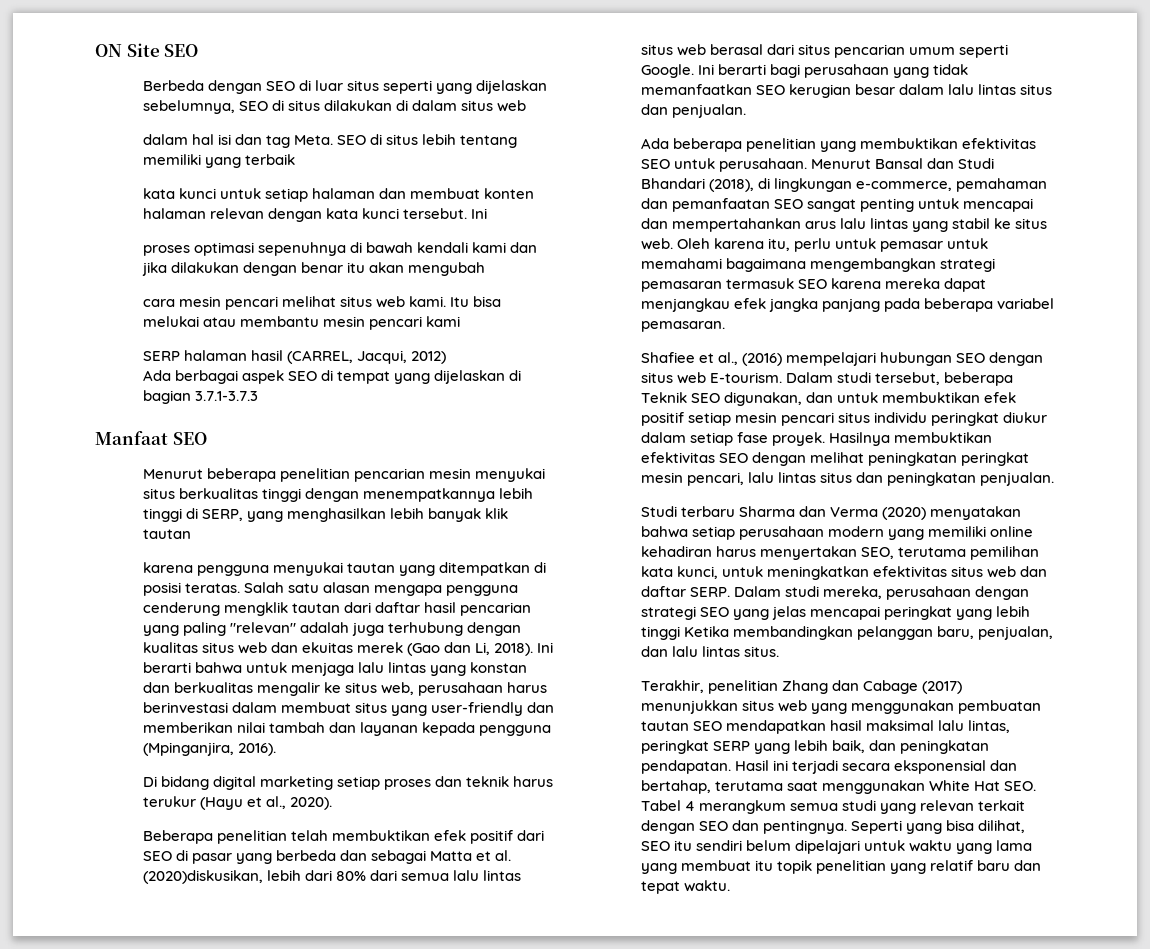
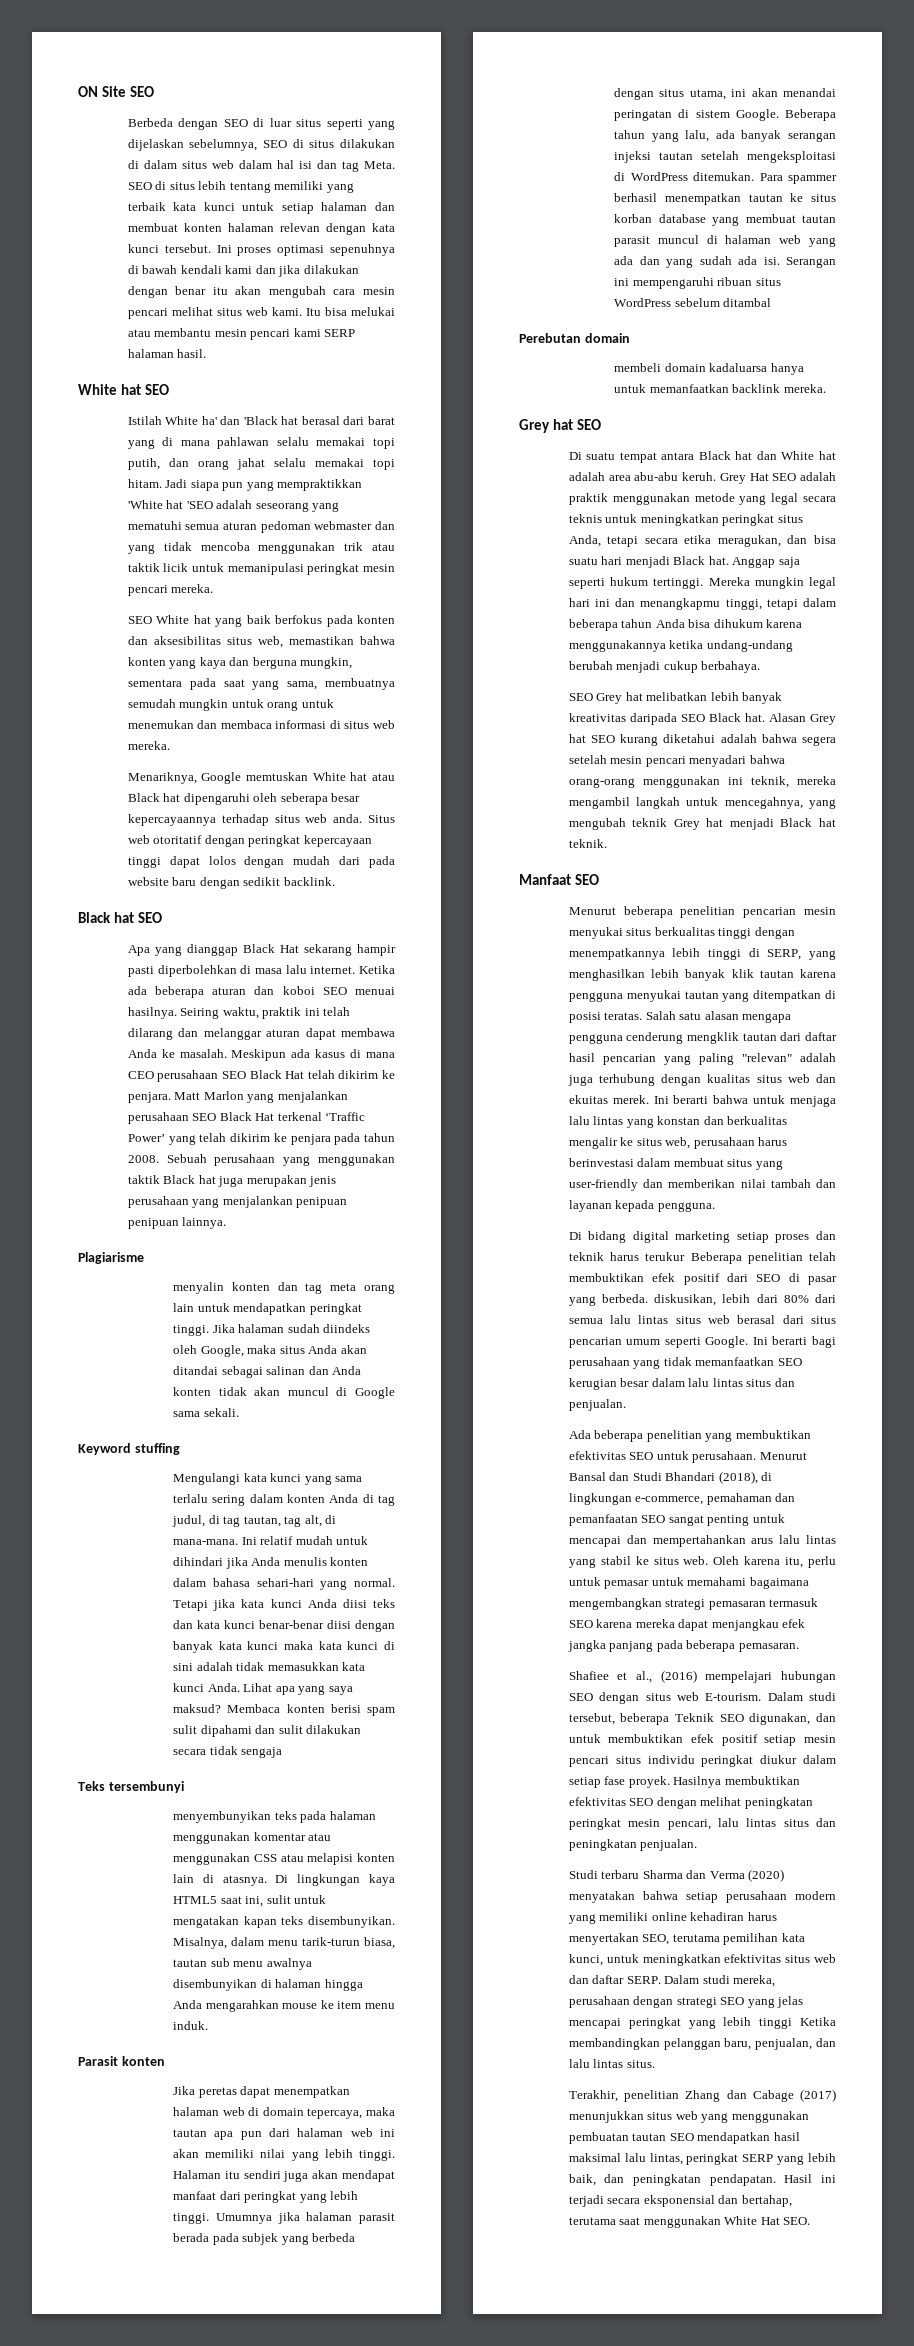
- Berbeda dengan SEO di luar situs seperti yang dijelaskan sebelumnya, SEO di situs dilakukan di dalam situs web
- dalam hal isi dan tag Meta.
+ Berbeda dengan SEO di luar situs seperti yang dijelaskan sebelumnya, SEO di situs dilakukan di dalam situs web dalam hal isi dan tag Meta.
- SEO di situs lebih tentang memiliki yang terbaik
- kata kunci untuk setiap halaman dan membuat konten halaman relevan dengan kata kunci tersebut. Ini
- proses optimasi sepenuhnya di bawah kendali kami dan jika dilakukan dengan benar itu akan mengubah
- cara mesin pencari melihat situs web kami.
+ SEO di situs lebih tentang memiliki yang terbaik kata kunci untuk setiap halaman dan membuat konten halaman relevan dengan kata kunci tersebut. Ini proses optimasi sepenuhnya di bawah kendali kami dan jika dilakukan dengan benar itu akan mengubah cara mesin pencari melihat situs web kami.
- Itu bisa melukai atau membantu mesin pencari kami
- SERP halaman hasil (CARREL, Jacqui, 2012)
- Ada berbagai aspek SEO di tempat yang dijelaskan di bagian 3.7.1-3.7.3
+ Itu bisa melukai atau membantu mesin pencari kami SERP halaman hasil.
+ White hat SEO
+ Istilah White ha' dan 'Black hat berasal dari barat yang di mana pahlawan selalu memakai topi putih, dan orang jahat selalu memakai topi hitam. Jadi siapa pun yang mempraktikkan 'White hat 'SEO adalah seseorang yang mematuhi semua aturan pedoman webmaster dan yang tidak mencoba menggunakan trik atau taktik licik untuk memanipulasi peringkat mesin pencari mereka.
+ SEO White hat yang baik berfokus pada konten dan aksesibilitas situs web, memastikan bahwa konten yang kaya dan berguna mungkin, sementara pada saat yang sama, membuatnya semudah mungkin untuk orang untuk menemukan dan membaca informasi di situs web mereka.
+ Menariknya, Google memtuskan White hat atau Black hat dipengaruhi oleh seberapa besar kepercayaannya terhadap situs web anda. Situs web otoritatif dengan peringkat kepercayaan tinggi dapat lolos dengan mudah dari pada website baru dengan sedikit backlink.
+ Black hat SEO
+ Apa yang dianggap Black Hat sekarang hampir pasti diperbolehkan di masa lalu internet. Ketika ada beberapa aturan dan koboi SEO menuai hasilnya. Seiring waktu, praktik ini telah dilarang dan melanggar aturan dapat membawa Anda ke masalah. Meskipun ada kasus di mana CEO perusahaan SEO Black Hat telah dikirim ke penjara. Matt Marlon yang menjalankan perusahaan SEO Black Hat terkenal ‘Traffic Power’ yang telah dikirim ke penjara pada tahun 2008. Sebuah perusahaan yang menggunakan taktik Black hat juga merupakan jenis perusahaan yang menjalankan penipuan penipuan lainnya.
+ Plagiarisme
+ menyalin konten dan tag meta orang lain untuk mendapatkan peringkat tinggi. Jika halaman sudah diindeks oleh Google, maka situs Anda akan ditandai sebagai salinan dan Anda konten tidak akan muncul di Google sama sekali.
+ Keyword stuffing
+ Mengulangi kata kunci yang sama terlalu sering dalam konten Anda di tag judul, di tag tautan, tag alt, di mana-mana. Ini relatif mudah untuk dihindari jika Anda menulis konten dalam bahasa sehari-hari yang normal. Tetapi jika kata kunci Anda diisi teks dan kata kunci benar-benar diisi dengan banyak kata kunci maka kata kunci di sini adalah tidak memasukkan kata kunci Anda. Lihat apa yang saya maksud? Membaca konten berisi spam sulit dipahami dan sulit dilakukan secara tidak sengaja
+ Teks tersembunyi
+ menyembunyikan teks pada halaman menggunakan komentar atau menggunakan CSS atau melapisi konten lain di atasnya. Di lingkungan kaya HTML5 saat ini, sulit untuk mengatakan kapan teks disembunyikan. Misalnya, dalam menu tarik-turun biasa, tautan sub menu awalnya disembunyikan di halaman hingga Anda mengarahkan mouse ke item menu induk.
+ Parasit konten
+ Jika peretas dapat menempatkan halaman web di domain tepercaya, maka tautan apa pun dari halaman web ini akan memiliki nilai yang lebih tinggi. Halaman itu sendiri juga akan mendapat manfaat dari peringkat yang lebih tinggi. Umumnya jika halaman parasit berada pada subjek yang berbeda dengan situs utama, ini akan menandai peringatan di sistem Google. Beberapa tahun yang lalu, ada banyak serangan injeksi tautan setelah mengeksploitasi di WordPress ditemukan. Para spammer berhasil menempatkan tautan ke situs korban database yang membuat tautan parasit muncul di halaman web yang ada dan yang sudah ada isi. Serangan ini mempengaruhi ribuan situs WordPress sebelum ditambal
+ Perebutan domain
+ membeli domain kadaluarsa hanya untuk memanfaatkan backlink mereka.
+ Grey hat SEO
+ Di suatu tempat antara Black hat dan White hat adalah area abu-abu keruh. Grey Hat SEO adalah praktik menggunakan metode yang legal secara teknis untuk meningkatkan peringkat situs Anda, tetapi secara etika meragukan, dan bisa suatu hari menjadi Black hat. Anggap saja seperti hukum tertinggi. Mereka mungkin legal hari ini dan menangkapmu tinggi, tetapi dalam beberapa tahun Anda bisa dihukum karena menggunakannya ketika undang-undang berubah menjadi cukup berbahaya.
+ SEO Grey hat melibatkan lebih banyak kreativitas daripada SEO Black hat. Alasan Grey hat SEO kurang diketahui adalah bahwa segera setelah mesin pencari menyadari bahwa orang-orang menggunakan ini teknik, mereka mengambil langkah untuk mencegahnya, yang mengubah teknik Grey hat menjadi Black hat teknik.
- Menurut beberapa penelitian pencarian mesin menyukai situs berkualitas tinggi dengan menempatkannya lebih tinggi di SERP, yang menghasilkan lebih banyak klik tautan
- karena pengguna menyukai tautan yang ditempatkan di posisi teratas.
+ Menurut beberapa penelitian pencarian mesin menyukai situs berkualitas tinggi dengan menempatkannya lebih tinggi di SERP, yang menghasilkan lebih banyak klik tautan karena pengguna menyukai tautan yang ditempatkan di posisi teratas.
- Salah satu alasan mengapa pengguna cenderung mengklik tautan dari daftar hasil pencarian yang paling "relevan" adalah juga terhubung dengan kualitas situs web dan ekuitas merek (Gao dan Li, 2018).
+ Salah satu alasan mengapa pengguna cenderung mengklik tautan dari daftar hasil pencarian yang paling "relevan" adalah juga terhubung dengan kualitas situs web dan ekuitas merek.
- Ini berarti bahwa untuk menjaga lalu lintas yang konstan dan berkualitas mengalir ke situs web, perusahaan harus berinvestasi dalam membuat situs yang user-friendly dan memberikan nilai tambah dan layanan kepada pengguna (Mpinganjira, 2016).
+ Ini berarti bahwa untuk menjaga lalu lintas yang konstan dan berkualitas mengalir ke situs web, perusahaan harus berinvestasi dalam membuat situs yang user-friendly dan memberikan nilai tambah dan layanan kepada pengguna.
- Di bidang digital marketing setiap proses dan teknik harus terukur (Hayu et al., 2020).
- Beberapa penelitian telah membuktikan efek positif dari SEO di pasar yang berbeda dan sebagai Matta et al. (2020)diskusikan, lebih dari 80% dari semua lalu lintas situs web berasal dari situs pencarian umum seperti Google.
+ Di bidang digital marketing setiap proses dan teknik harus terukur Beberapa penelitian telah membuktikan efek positif dari SEO di pasar yang berbeda. diskusikan, lebih dari 80% dari semua lalu lintas situs web berasal dari situs pencarian umum seperti Google.
- Oleh karena itu, perlu untuk pemasar untuk memahami bagaimana mengembangkan strategi pemasaran termasuk SEO karena mereka dapat menjangkau efek jangka panjang pada beberapa variabel pemasaran.
+ Oleh karena itu, perlu untuk pemasar untuk memahami bagaimana mengembangkan strategi pemasaran termasuk SEO karena mereka dapat menjangkau efek jangka panjang pada beberapa pemasaran.
- Hasil ini terjadi secara eksponensial dan bertahap, terutama saat menggunakan White Hat SEO. Tabel 4 merangkum semua studi yang relevan terkait dengan SEO dan pentingnya. Seperti yang bisa dilihat, SEO itu sendiri belum dipelajari untuk waktu yang lama yang membuat itu topik penelitian yang relatif baru dan tepat waktu.
+ Hasil ini terjadi secara eksponensial dan bertahap, terutama saat menggunakan White Hat SEO.

